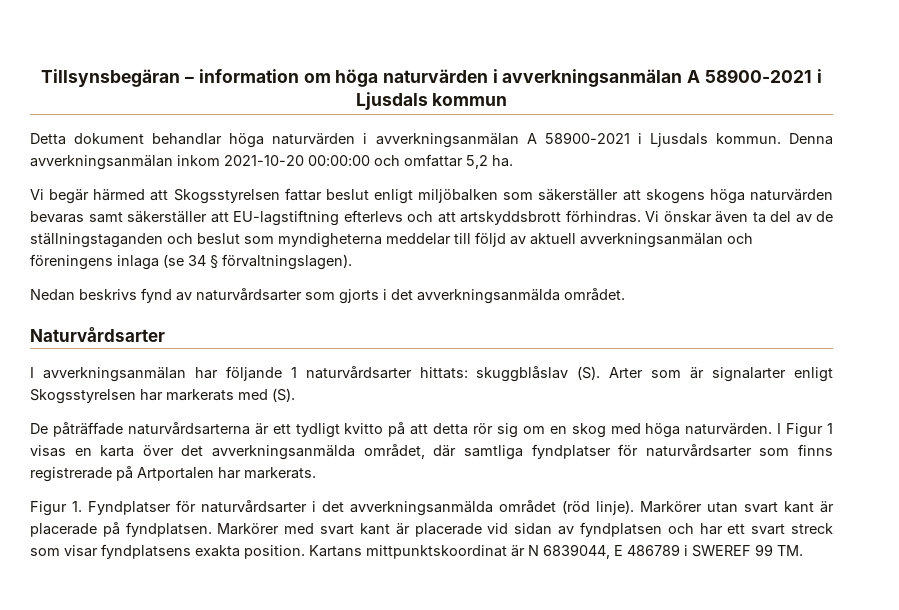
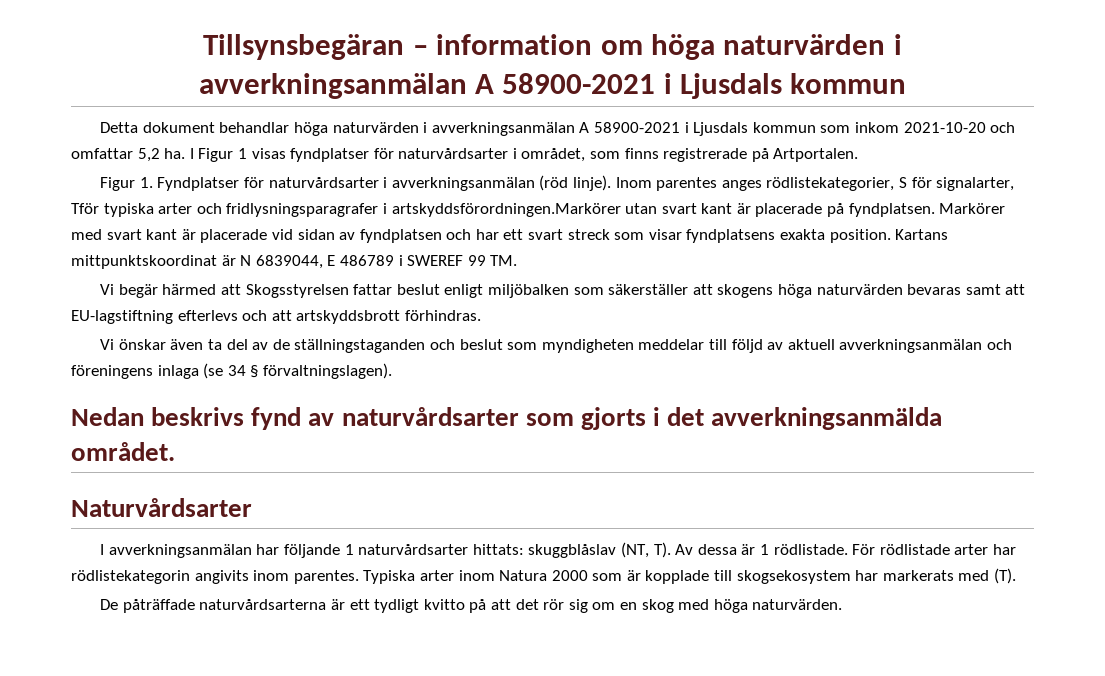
- Detta dokument behandlar höga naturvärden i avverkningsanmälan A 58900-2021 i Ljusdals kommun. Denna avverkningsanmälan inkom 2021-10-20 00:00:00 och omfattar 5,2 ha.
- Vi begär härmed att Skogsstyrelsen fattar beslut enligt miljöbalken som säkerställer att skogens höga naturvärden bevaras samt säkerställer att EU-lagstiftning efterlevs och att artskyddsbrott förhindras. Vi önskar även ta del av de ställningstaganden och beslut som myndigheterna meddelar till följd av aktuell avverkningsanmälan och föreningens inlaga (se 34 § förvaltningslagen).
- Nedan beskrivs fynd av naturvårdsarter som gjorts i det avverkningsanmälda området.
- Naturvårdsarter
- I avverkningsanmälan har följande 1 naturvårdsarter hittats: skuggblåslav (S). Arter som är signalarter enligt Skogsstyrelsen har markerats med (S).
- De påträffade naturvårdsarterna är ett tydligt kvitto på att detta rör sig om en skog med höga naturvärden. I Figur 1 visas en karta över det avverkningsanmälda området, där samtliga fyndplatser för naturvårdsarter som finns registrerade på Artportalen har markerats.
+ Detta dokument behandlar höga naturvärden i avverkningsanmälan A 58900-2021 i Ljusdals kommun som inkom 2021-10-20 och omfattar 5,2 ha. I Figur 1 visas fyndplatser för naturvårdsarter i området, som finns registrerade på Artportalen.
- Figur 1. Fyndplatser för naturvårdsarter i det avverkningsanmälda området (röd linje). Markörer utan svart kant är placerade på fyndplatsen.
+ Figur 1. Fyndplatser för naturvårdsarter i avverkningsanmälan (röd linje). Inom parentes anges rödlistekategorier, S för signalarter, Tför typiska arter och fridlysningsparagrafer i artskyddsförordningen.Markörer utan svart kant är placerade på fyndplatsen.
+ Vi begär härmed att Skogsstyrelsen fattar beslut enligt miljöbalken som säkerställer att skogens höga naturvärden bevaras samt att EU-lagstiftning efterlevs och att artskyddsbrott förhindras.
+ Vi önskar även ta del av de ställningstaganden och beslut som myndigheten meddelar till följd av aktuell avverkningsanmälan och föreningens inlaga (se 34 § förvaltningslagen).
+ Nedan beskrivs fynd av naturvårdsarter som gjorts i det avverkningsanmälda området.
+ Naturvårdsarter
+ I avverkningsanmälan har följande 1 naturvårdsarter hittats: skuggblåslav (NT, T). Av dessa är 1 rödlistade. För rödlistade arter har rödlistekategorin angivits inom parentes. Typiska arter inom Natura 2000 som är kopplade till skogsekosystem har markerats med (T).
+ De påträffade naturvårdsarterna är ett tydligt kvitto på att det rör sig om en skog med höga naturvärden.

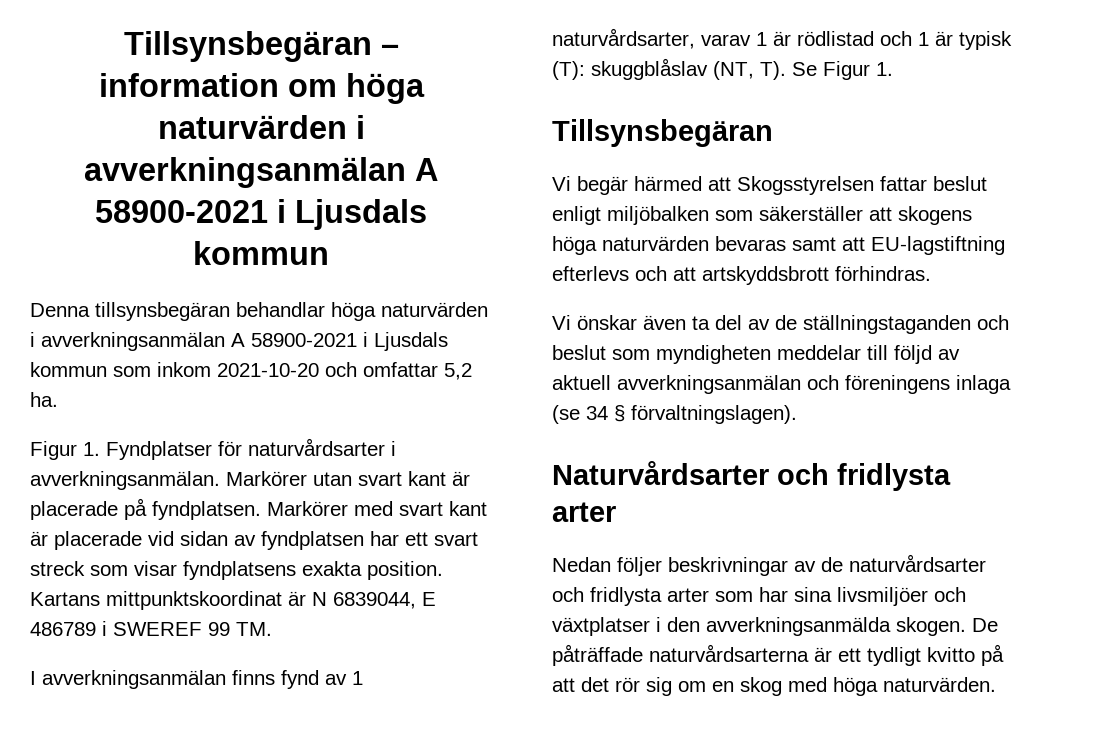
- Detta dokument behandlar höga naturvärden i avverkningsanmälan A 58900-2021 i Ljusdals kommun som inkom 2021-10-20 och omfattar 5,2 ha. I Figur 1 visas fyndplatser för naturvårdsarter i området, som finns registrerade på Artportalen.
+ Denna tillsynsbegäran behandlar höga naturvärden i avverkningsanmälan A 58900-2021 i Ljusdals kommun som inkom 2021-10-20 och omfattar 5,2 ha.
- Figur 1. Fyndplatser för naturvårdsarter i avverkningsanmälan (röd linje). Inom parentes anges rödlistekategorier, S för signalarter, Tför typiska arter och fridlysningsparagrafer i artskyddsförordningen.Markörer utan svart kant är placerade på fyndplatsen.
+ Figur 1. Fyndplatser för naturvårdsarter i avverkningsanmälan. Markörer utan svart kant är placerade på fyndplatsen.
- Markörer med svart kant är placerade vid sidan av fyndplatsen och har ett svart streck som visar fyndplatsens exakta position.
+ Markörer med svart kant är placerade vid sidan av fyndplatsen har ett svart streck som visar fyndplatsens exakta position.
+ I avverkningsanmälan finns fynd av 1 naturvårdsarter, varav 1 är rödlistad och 1 är typisk (T): skuggblåslav (NT, T). Se Figur 1.
+ Tillsynsbegäran
- Nedan beskrivs fynd av naturvårdsarter som gjorts i det avverkningsanmälda området.
- Naturvårdsarter
- I avverkningsanmälan har följande 1 naturvårdsarter hittats: skuggblåslav (NT, T). Av dessa är 1 rödlistade. För rödlistade arter har rödlistekategorin angivits inom parentes. Typiska arter inom Natura 2000 som är kopplade till skogsekosystem har markerats med (T).
- De påträffade naturvårdsarterna är ett tydligt kvitto på att det rör sig om en skog med höga naturvärden.
+ Naturvårdsarter och fridlysta arter
+ Nedan följer beskrivningar av de naturvårdsarter och fridlysta arter som har sina livsmiljöer och växtplatser i den avverkningsanmälda skogen. De påträffade naturvårdsarterna är ett tydligt kvitto på att det rör sig om en skog med höga naturvärden.

